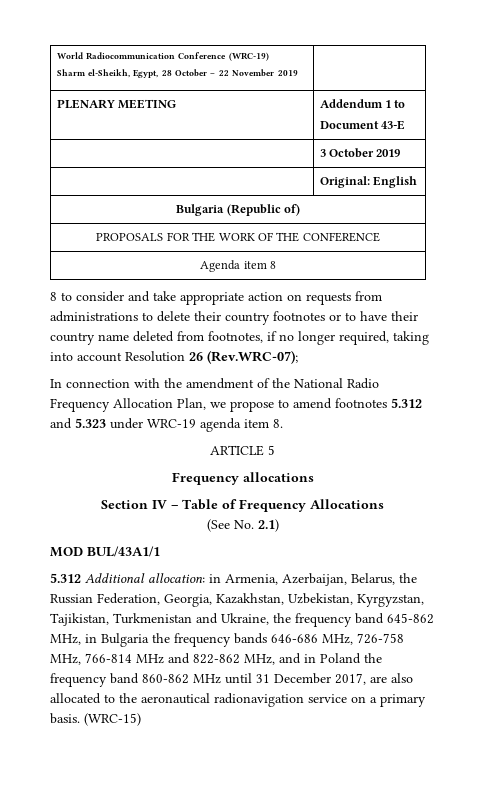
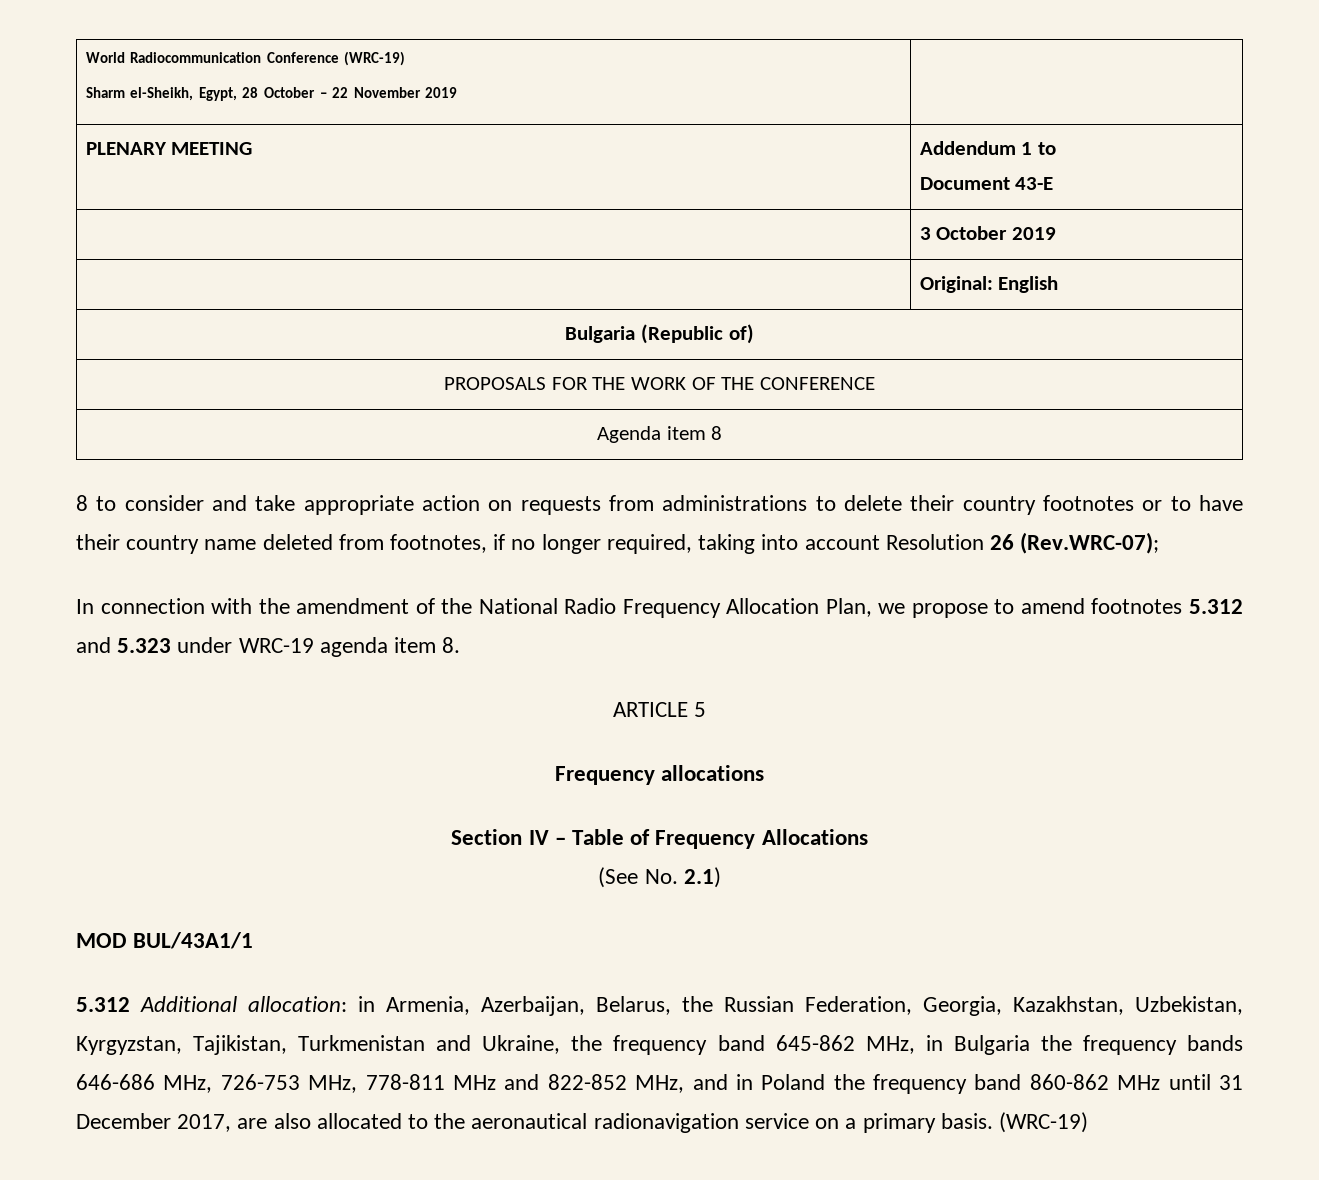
- 5.312 Additional allocation: in Armenia, Azerbaijan, Belarus, the Russian Federation, Georgia, Kazakhstan, Uzbekistan, Kyrgyzstan, Tajikistan, Turkmenistan and Ukraine, the frequency band 645-862 MHz, in Bulgaria the frequency bands 646-686 MHz, 726-758 MHz, 766-814 MHz and 822-862 MHz, and in Poland the frequency band 860-862 MHz until 31 December 2017, are also allocated to the aeronautical radionavigation service on a primary basis. (WRC-15)
+ 5.312 Additional allocation: in Armenia, Azerbaijan, Belarus, the Russian Federation, Georgia, Kazakhstan, Uzbekistan, Kyrgyzstan, Tajikistan, Turkmenistan and Ukraine, the frequency band 645-862 MHz, in Bulgaria the frequency bands 646-686 MHz, 726-753 MHz, 778-811 MHz and 822-852 MHz, and in Poland the frequency band 860-862 MHz until 31 December 2017, are also allocated to the aeronautical radionavigation service on a primary basis. (WRC-19)

